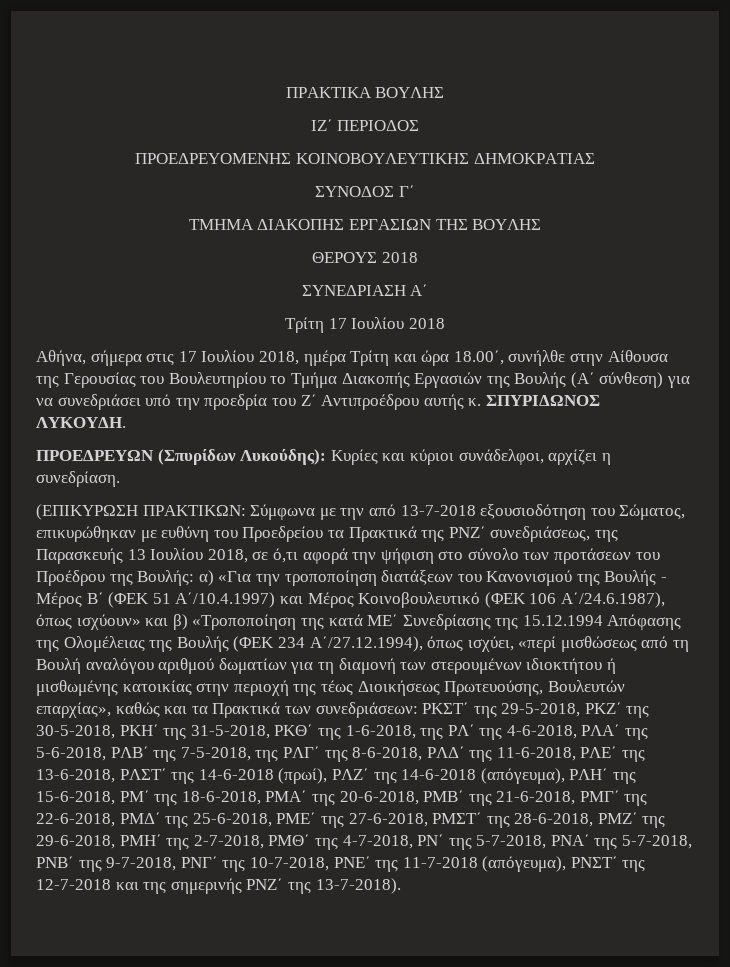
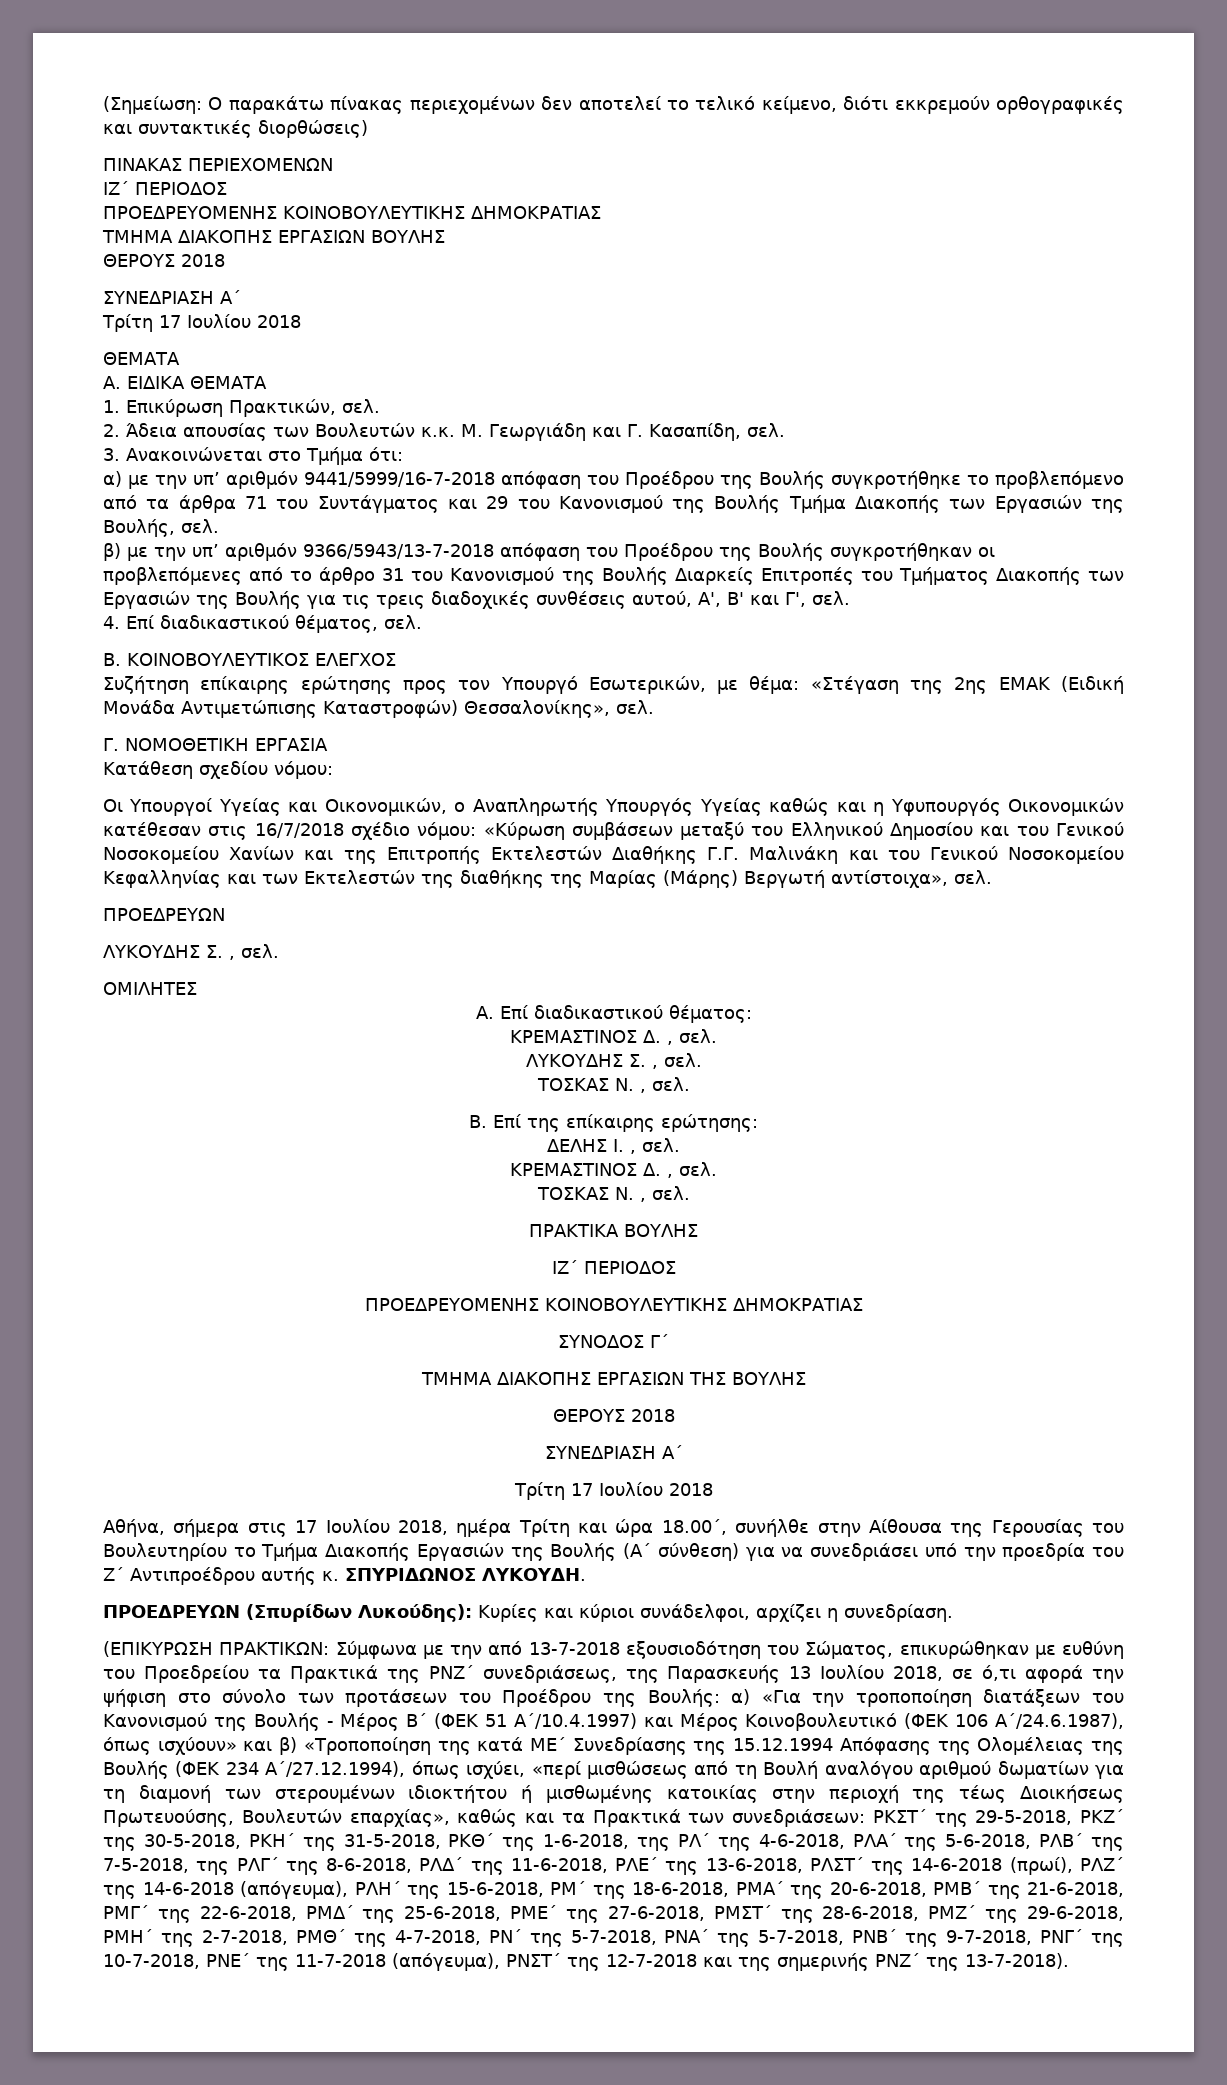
+ (Σημείωση: Ο παρακάτω πίνακας περιεχομένων δεν αποτελεί το τελικό κείμενο, διότι εκκρεμούν ορθογραφικές και συντακτικές διορθώσεις)
+ ΠΙΝΑΚΑΣ ΠΕΡΙΕΧΟΜΕΝΩΝ
+ ΙΖ΄ ΠΕΡΙΟΔΟΣ
+ ΠΡΟΕΔΡΕΥΟΜΕΝΗΣ ΚΟΙΝΟΒΟΥΛΕΥΤΙΚΗΣ ΔΗΜΟΚΡΑΤΙΑΣ
+ ΤΜΗΜΑ ΔΙΑΚΟΠΗΣ ΕΡΓΑΣΙΩΝ ΒΟΥΛΗΣ
+ ΘΕΡΟΥΣ 2018
+ ΣΥΝΕΔΡΙΑΣΗ Α΄
+ Τρίτη 17 Ιουλίου 2018
+ ΘΕΜΑΤΑ
+ Α. ΕΙΔΙΚΑ ΘΕΜΑΤΑ
+ 1. Επικύρωση Πρακτικών, σελ.
+ 2. Άδεια απουσίας των Βουλευτών κ.κ. Μ. Γεωργιάδη και Γ. Κασαπίδη, σελ.
+ 3. Ανακοινώνεται στο Τμήμα ότι:
+ α) με την υπ’ αριθμόν 9441/5999/16-7-2018 απόφαση του Προέδρου της Βουλής συγκροτήθηκε το προβλεπόμενο από τα άρθρα 71 του Συντάγματος και 29 του Κανονισμού της Βουλής Τμήμα Διακοπής των Εργασιών της Βουλής, σελ.
+ β) με την υπ’ αριθμόν 9366/5943/13-7-2018 απόφαση του Προέδρου της Βουλής συγκροτήθηκαν οι προβλεπόμενες από το άρθρο 31 του Κανονισμού της Βουλής Διαρκείς Επιτροπές του Τμήματος Διακοπής των Εργασιών της Βουλής για τις τρεις διαδοχικές συνθέσεις αυτού, Α', Β' και Γ', σελ.
+ 4. Επί διαδικαστικού θέματος, σελ.
+ Β. ΚΟΙΝΟΒΟΥΛΕΥΤΙΚΟΣ ΕΛΕΓΧΟΣ
+ Συζήτηση επίκαιρης ερώτησης προς τον Υπουργό Εσωτερικών, με θέμα: «Στέγαση της 2ης ΕΜΑΚ (Ειδική Μονάδα Αντιμετώπισης Καταστροφών) Θεσσαλονίκης», σελ.
+ Γ. ΝΟΜΟΘΕΤΙΚΗ ΕΡΓΑΣΙΑ
+ Κατάθεση σχεδίου νόμου:
+ Οι Υπουργοί Υγείας και Οικονομικών, ο Αναπληρωτής Υπουργός Υγείας καθώς και η Υφυπουργός Οικονομικών κατέθεσαν στις 16/7/2018 σχέδιο νόμου: «Κύρωση συμβάσεων μεταξύ του Ελληνικού Δημοσίου και του Γενικού Νοσοκομείου Χανίων και της Επιτροπής Εκτελεστών Διαθήκης Γ.Γ. Μαλινάκη και του Γενικού Νοσοκομείου Κεφαλληνίας και των Εκτελεστών της διαθήκης της Μαρίας (Μάρης) Βεργωτή αντίστοιχα», σελ.
+ ΠΡΟΕΔΡΕΥΩΝ
+ ΛΥΚΟΥΔΗΣ Σ. , σελ.
+ ΟΜΙΛΗΤΕΣ
+ Α. Επί διαδικαστικού θέματος:
+ ΚΡΕΜΑΣΤΙΝΟΣ Δ. , σελ.
+ ΛΥΚΟΥΔΗΣ Σ. , σελ.
+ ΤΟΣΚΑΣ Ν. , σελ.
+ Β. Επί της επίκαιρης ερώτησης:
+ ΔΕΛΗΣ Ι. , σελ.
+ ΚΡΕΜΑΣΤΙΝΟΣ Δ. , σελ.
+ ΤΟΣΚΑΣ Ν. , σελ.

